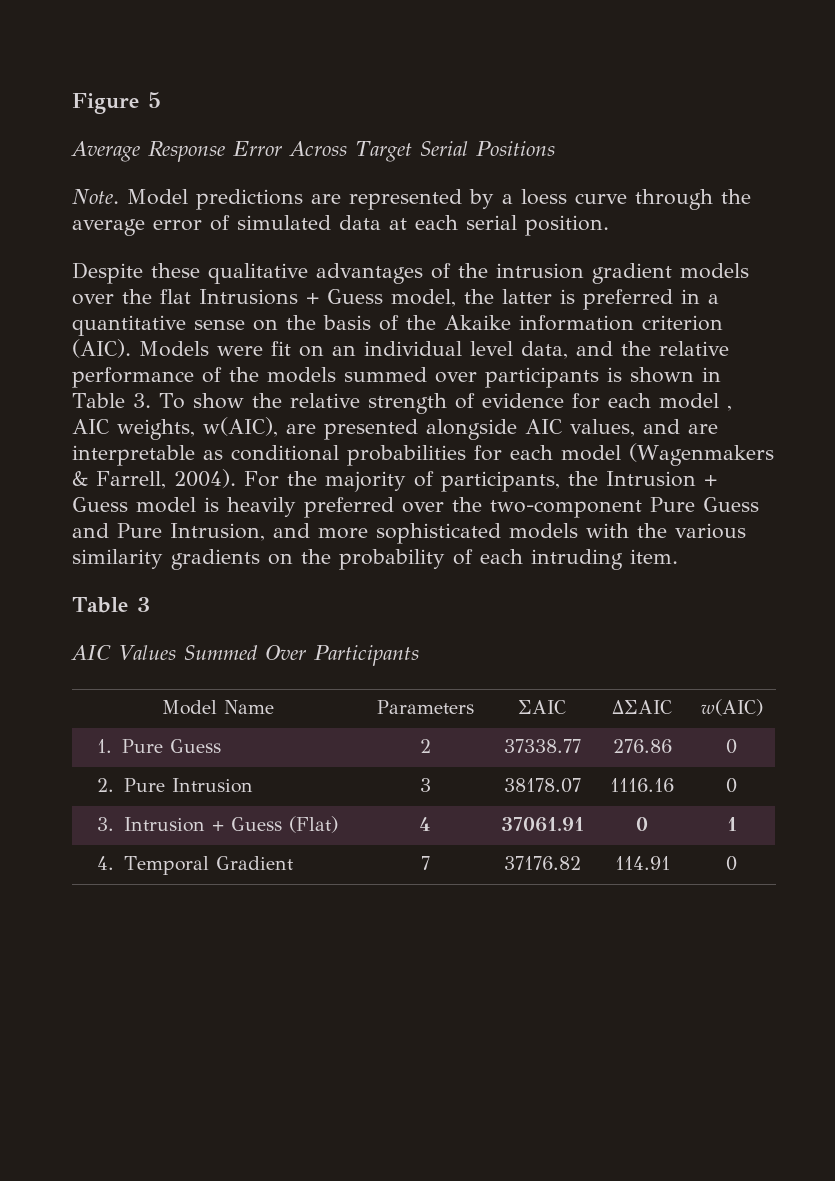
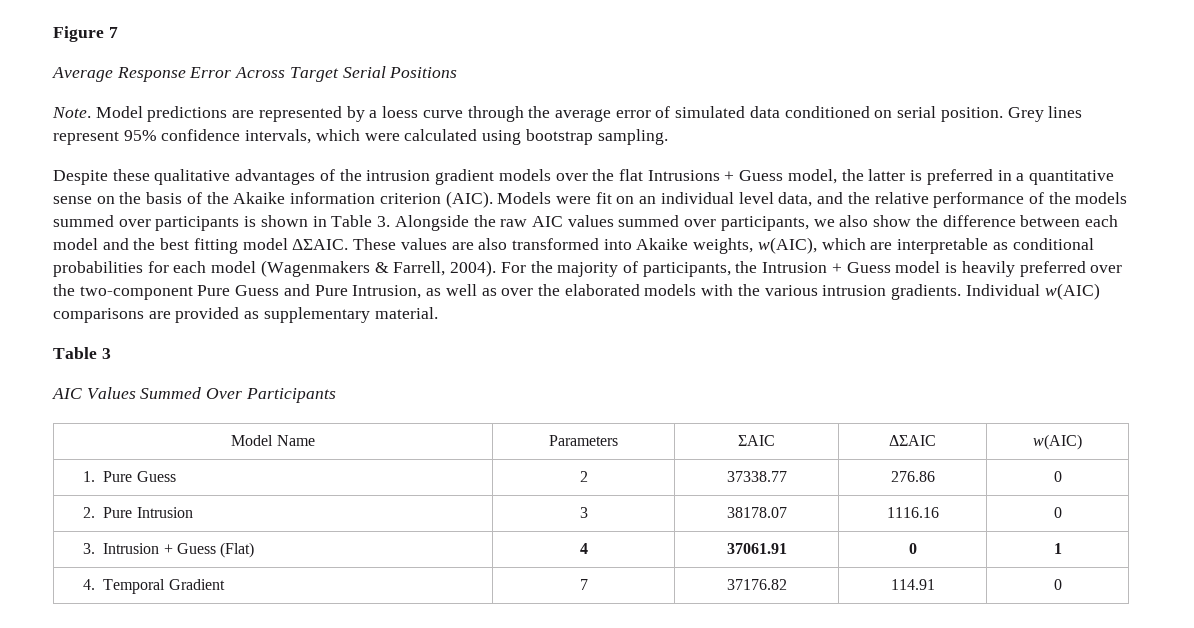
- Figure 5
+ Figure 7
- Model predictions are represented by a loess curve through the average error of simulated data at each serial position.
+ Model predictions are represented by a loess curve through the average error of simulated data conditioned on serial position. Grey lines represent 95% confidence intervals, which were calculated using bootstrap sampling.
- Models were fit on an individual level data, and the relative performance of the models summed over participants is shown in Table 3. To show the relative strength of evidence for each model , AIC weights, w(AIC), are presented alongside AIC values, and are interpretable as conditional probabilities for each model (Wagenmakers & Farrell, 2004).
+ Models were fit on an individual level data, and the relative performance of the models summed over participants is shown in Table 3. Alongside the raw AIC values summed over participants, we also show the difference between each model and the best fitting model ΔΣAIC. These values are also transformed into Akaike weights, w(AIC), which are interpretable as conditional probabilities for each model (Wagenmakers & Farrell, 2004).
- For the majority of participants, the Intrusion + Guess model is heavily preferred over the two-component Pure Guess and Pure Intrusion, and more sophisticated models with the various similarity gradients on the probability of each intruding item.
+ For the majority of participants, the Intrusion + Guess model is heavily preferred over the two-component Pure Guess and Pure Intrusion, as well as over the elaborated models with the various intrusion gradients. Individual w(AIC) comparisons are provided as supplementary material.

